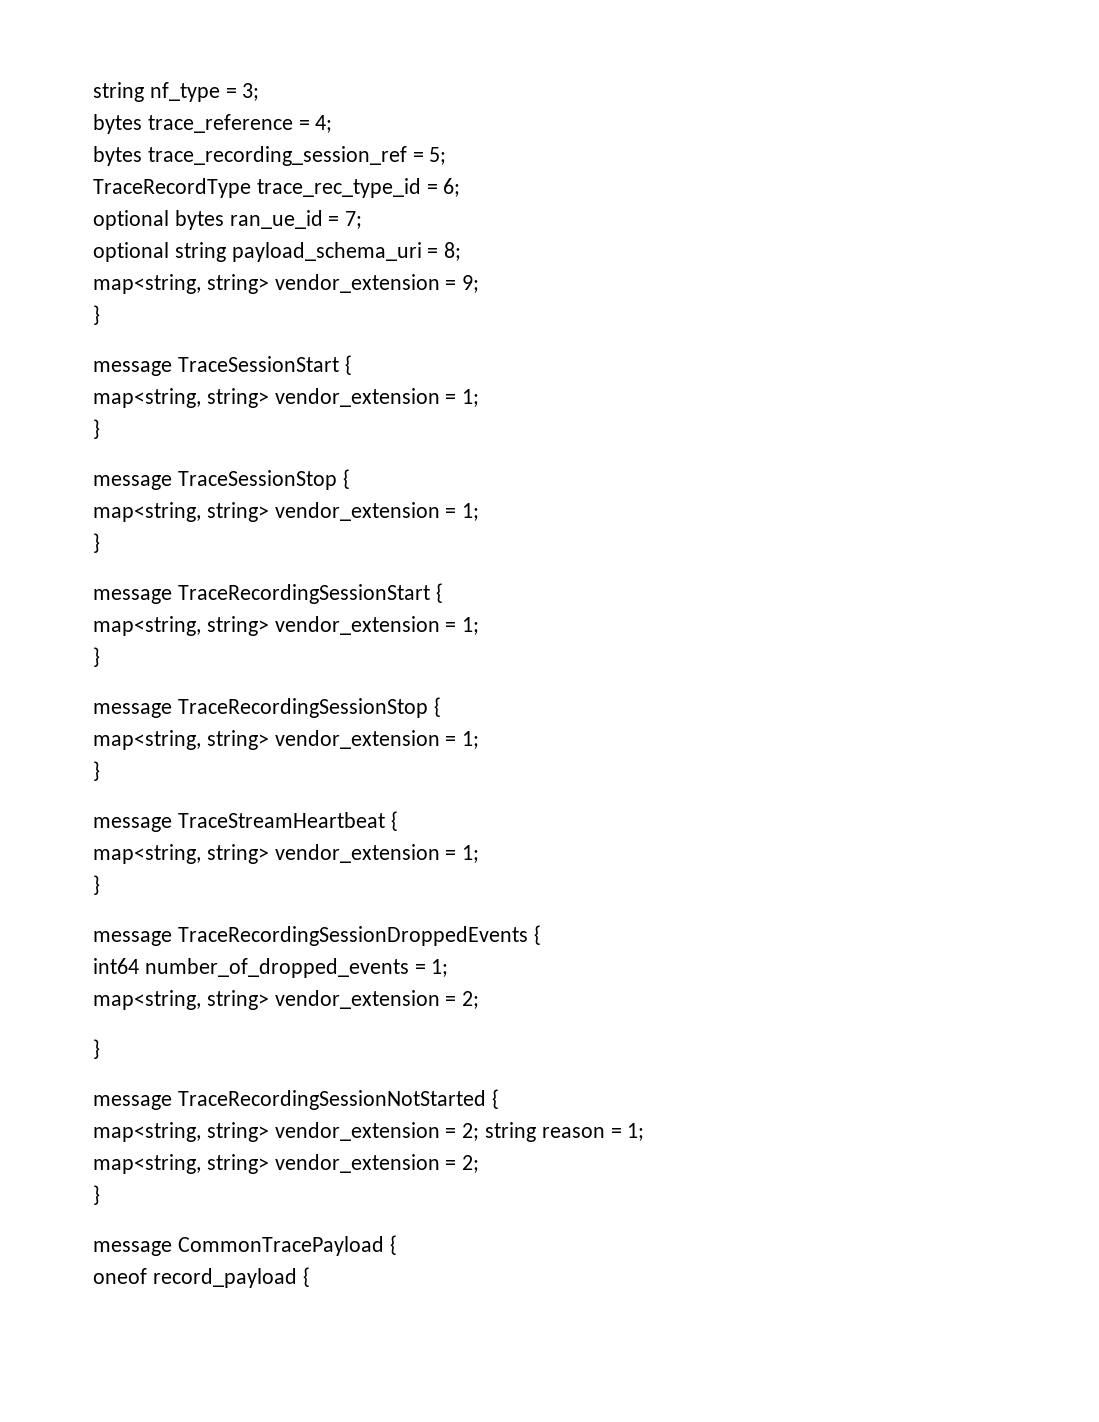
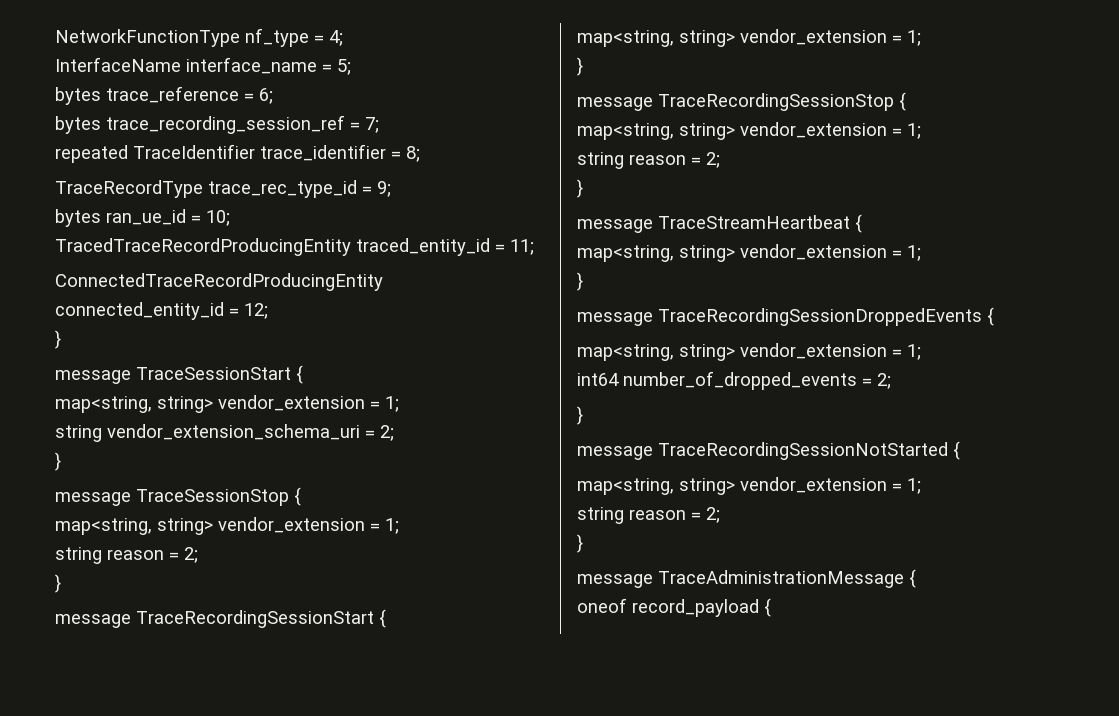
- string nf_type = 3;
+ NetworkFunctionType nf_type = 4;
+ InterfaceName interface_name = 5;
- bytes trace_reference = 4;
+ bytes trace_reference = 6;
- bytes trace_recording_session_ref = 5;
+ bytes trace_recording_session_ref = 7;
+ repeated TraceIdentifier trace_identifier = 8;
- TraceRecordType trace_rec_type_id = 6;
- optional bytes ran_ue_id = 7;
- optional string payload_schema_uri = 8;
- map<string, string> vendor_extension = 9;
+ TraceRecordType trace_rec_type_id = 9;
+ bytes ran_ue_id = 10;
+ TracedTraceRecordProducingEntity traced_entity_id = 11;
+ ConnectedTraceRecordProducingEntity connected_entity_id = 12;
+ string vendor_extension_schema_uri = 2;
  message TraceSessionStop {
  map<string, string> vendor_extension = 1;
+ string reason = 2;
  message TraceRecordingSessionStop {
  map<string, string> vendor_extension = 1;
+ string reason = 2;
  message TraceRecordingSessionDroppedEvents {
- int64 number_of_dropped_events = 1;
- map<string, string> vendor_extension = 2;
+ map<string, string> vendor_extension = 1;
+ int64 number_of_dropped_events = 2;
  message TraceRecordingSessionNotStarted {
- map<string, string> vendor_extension = 2; string reason = 1;
- map<string, string> vendor_extension = 2;
+ map<string, string> vendor_extension = 1;
+ string reason = 2;
  }
- message CommonTracePayload {
+ message TraceAdministrationMessage {

